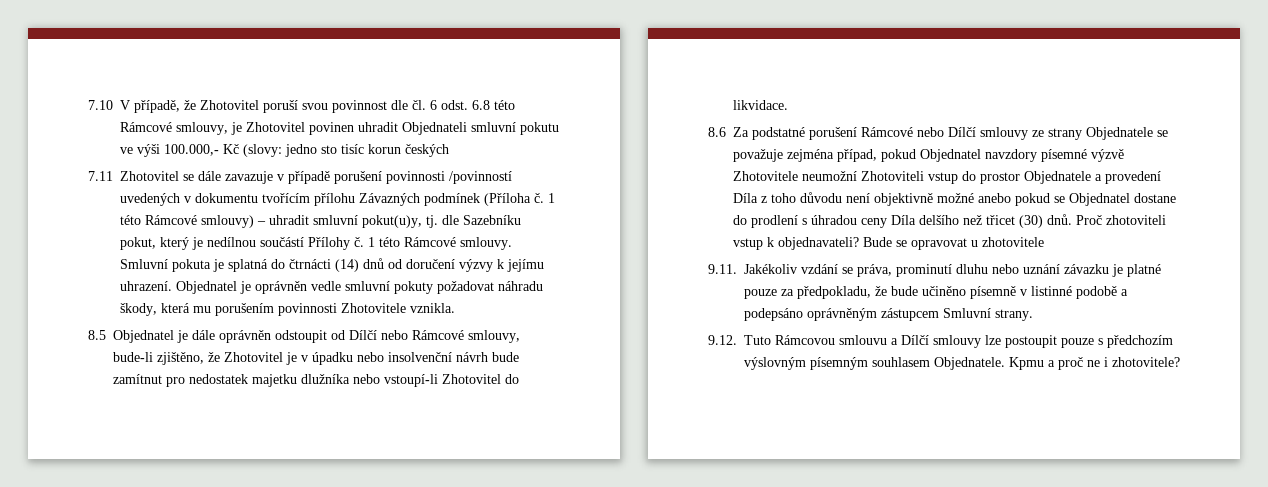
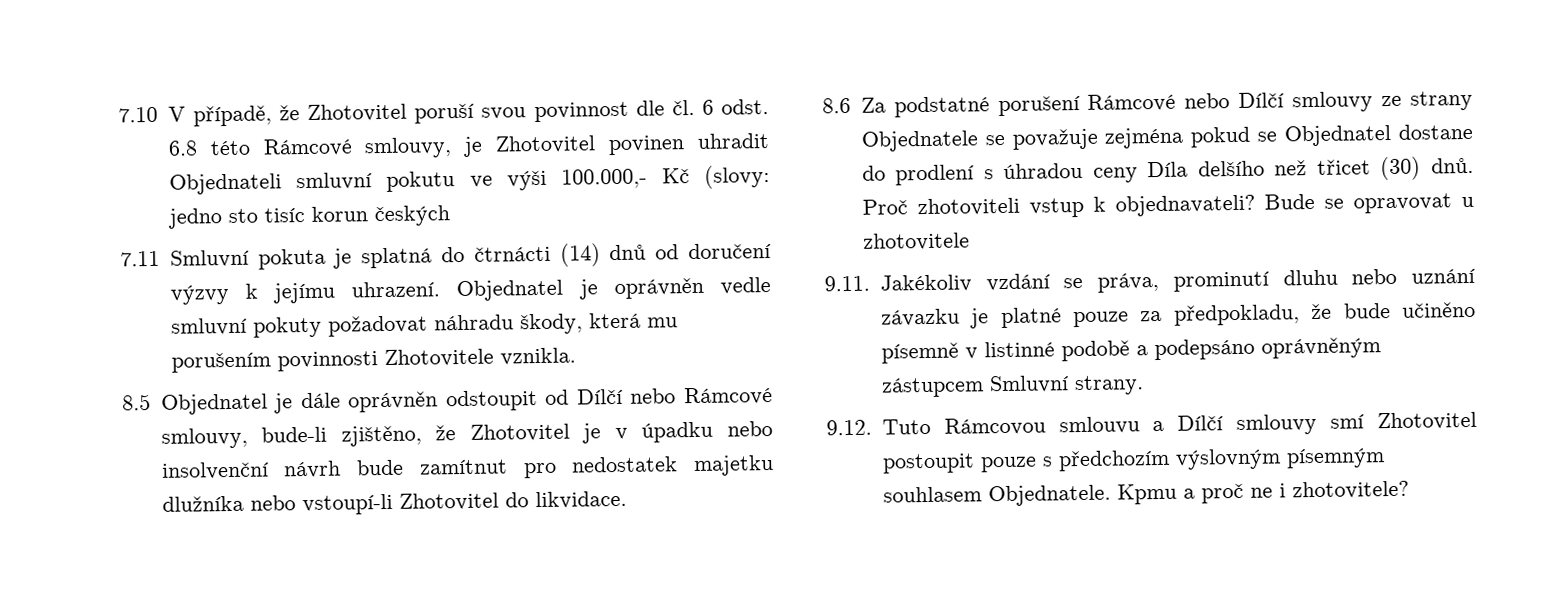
- 7.11 Zhotovitel se dále zavazuje v případě porušení povinnosti /povinností uvedených v dokumentu tvořícím přílohu Závazných podmínek (Příloha č. 1 této Rámcové smlouvy) – uhradit smluvní pokut(u)y, tj. dle Sazebníku pokut, který je nedílnou součástí Přílohy č. 1 této Rámcové smlouvy. Smluvní pokuta je splatná do čtrnácti (14) dnů od doručení výzvy k jejímu uhrazení.
+ 7.11 Smluvní pokuta je splatná do čtrnácti (14) dnů od doručení výzvy k jejímu uhrazení.
- 8.6 Za podstatné porušení Rámcové nebo Dílčí smlouvy ze strany Objednatele se považuje zejména případ, pokud Objednatel navzdory písemné výzvě Zhotovitele neumožní Zhotoviteli vstup do prostor Objednatele a provedení Díla z toho důvodu není objektivně možné anebo pokud se Objednatel dostane do prodlení s úhradou ceny Díla delšího než třicet (30) dnů.
+ 8.6 Za podstatné porušení Rámcové nebo Dílčí smlouvy ze strany Objednatele se považuje zejména pokud se Objednatel dostane do prodlení s úhradou ceny Díla delšího než třicet (30) dnů.
- 9.12. Tuto Rámcovou smlouvu a Dílčí smlouvy lze postoupit pouze s předchozím výslovným písemným souhlasem Objednatele.
+ 9.12. Tuto Rámcovou smlouvu a Dílčí smlouvy smí Zhotovitel postoupit pouze s předchozím výslovným písemným souhlasem Objednatele.

